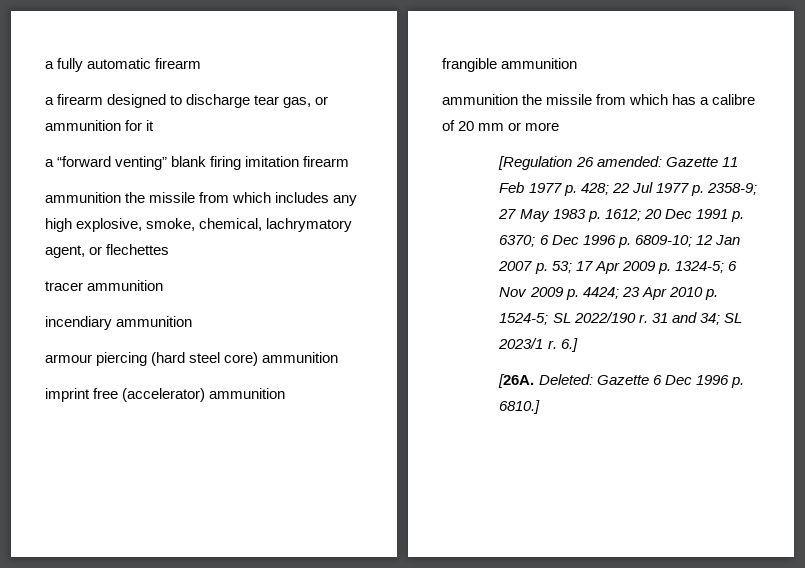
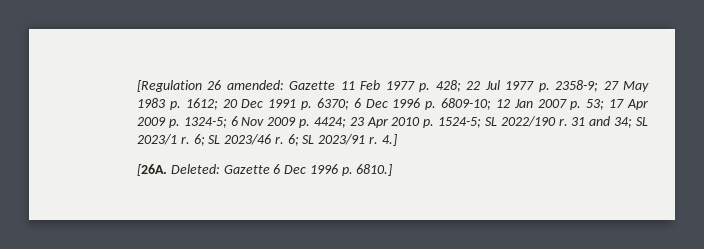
- a fully automatic firearm
- a firearm designed to discharge tear gas, or ammunition for it
- a “forward venting” blank firing imitation firearm
- ammunition the missile from which includes any high explosive, smoke, chemical, lachrymatory agent, or flechettes
- tracer ammunition
- incendiary ammunition
- armour piercing (hard steel core) ammunition
- imprint free (accelerator) ammunition
- frangible ammunition
- ammunition the missile from which has a calibre of 20 mm or more
- 6.]
+ 6; SL 2023/46 r. 6; SL 2023/91 r. 4.]

